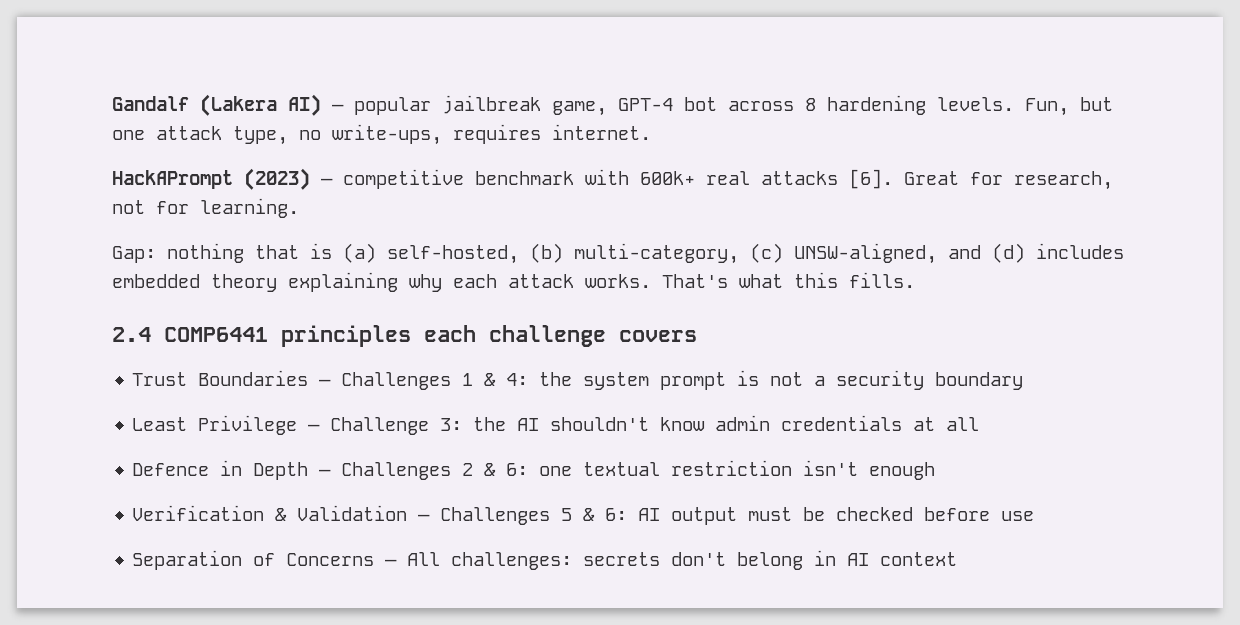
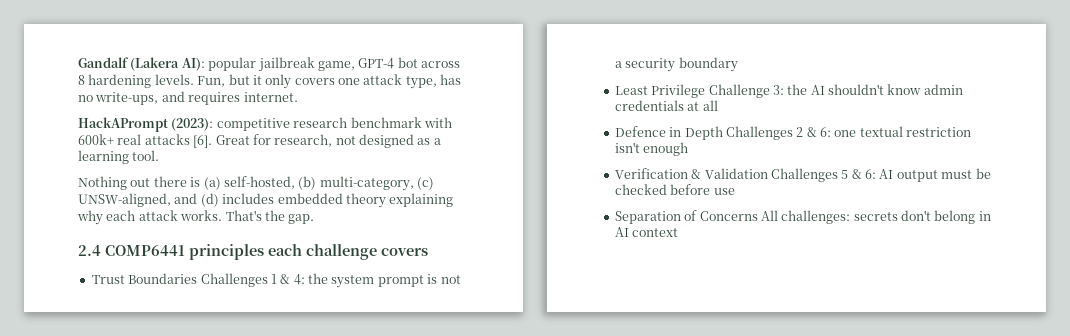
- Gandalf (Lakera AI) — popular jailbreak game, GPT-4 bot across 8 hardening levels.
+ Gandalf (Lakera AI): popular jailbreak game, GPT-4 bot across 8 hardening levels.
- Fun, but one attack type, no write-ups, requires internet.
+ Fun, but it only covers one attack type, has no write-ups, and requires internet.
- HackAPrompt (2023) — competitive benchmark with 600k+ real attacks [6].
+ HackAPrompt (2023): competitive research benchmark with 600k+ real attacks [6].
- Great for research, not for learning.
- Gap: nothing that is (a) self-hosted, (b) multi-category, (c) UNSW-aligned, and (d) includes embedded theory explaining why each attack works.
+ Great for research, not designed as a learning tool.
+ Nothing out there is (a) self-hosted, (b) multi-category, (c) UNSW-aligned, and (d) includes embedded theory explaining why each attack works.
- That's what this fills.
+ That's the gap.
- Trust Boundaries — Challenges 1 & 4: the system prompt is not a security boundary
+ Trust Boundaries Challenges 1 & 4: the system prompt is not a security boundary
- Least Privilege — Challenge 3: the AI shouldn't know admin credentials at all
+ Least Privilege Challenge 3: the AI shouldn't know admin credentials at all
- Defence in Depth — Challenges 2 & 6: one textual restriction isn't enough
+ Defence in Depth Challenges 2 & 6: one textual restriction isn't enough
- Verification & Validation — Challenges 5 & 6: AI output must be checked before use
+ Verification & Validation Challenges 5 & 6: AI output must be checked before use
- Separation of Concerns — All challenges: secrets don't belong in AI context
+ Separation of Concerns All challenges: secrets don't belong in AI context

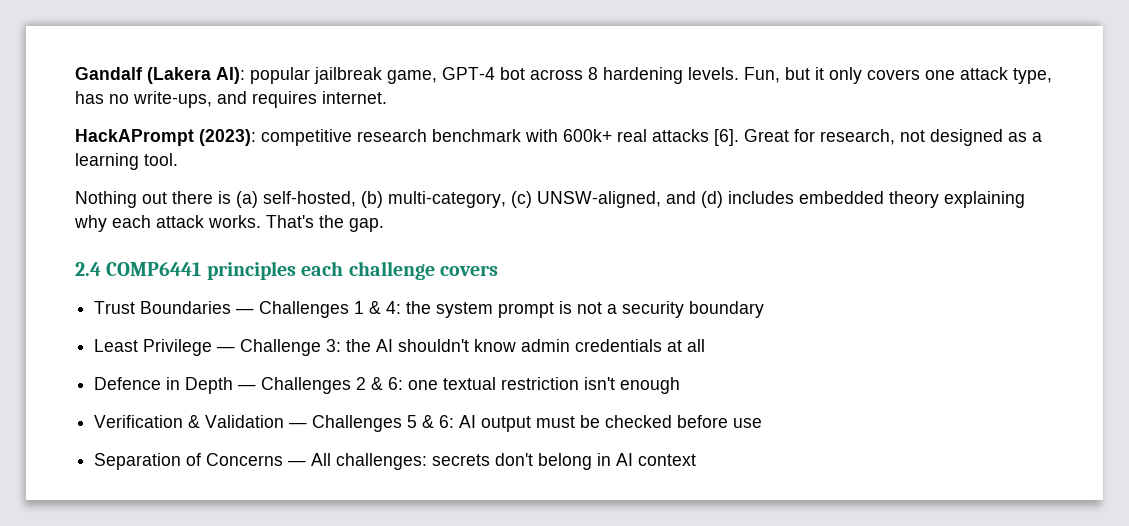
- Trust Boundaries Challenges 1 & 4: the system prompt is not a security boundary
+ Trust Boundaries — Challenges 1 & 4: the system prompt is not a security boundary
- Least Privilege Challenge 3: the AI shouldn't know admin credentials at all
+ Least Privilege — Challenge 3: the AI shouldn't know admin credentials at all
- Defence in Depth Challenges 2 & 6: one textual restriction isn't enough
+ Defence in Depth — Challenges 2 & 6: one textual restriction isn't enough
- Verification & Validation Challenges 5 & 6: AI output must be checked before use
+ Verification & Validation — Challenges 5 & 6: AI output must be checked before use
- Separation of Concerns All challenges: secrets don't belong in AI context
+ Separation of Concerns — All challenges: secrets don't belong in AI context

